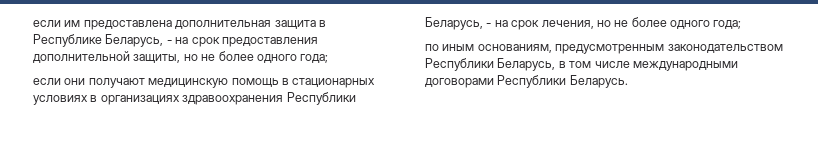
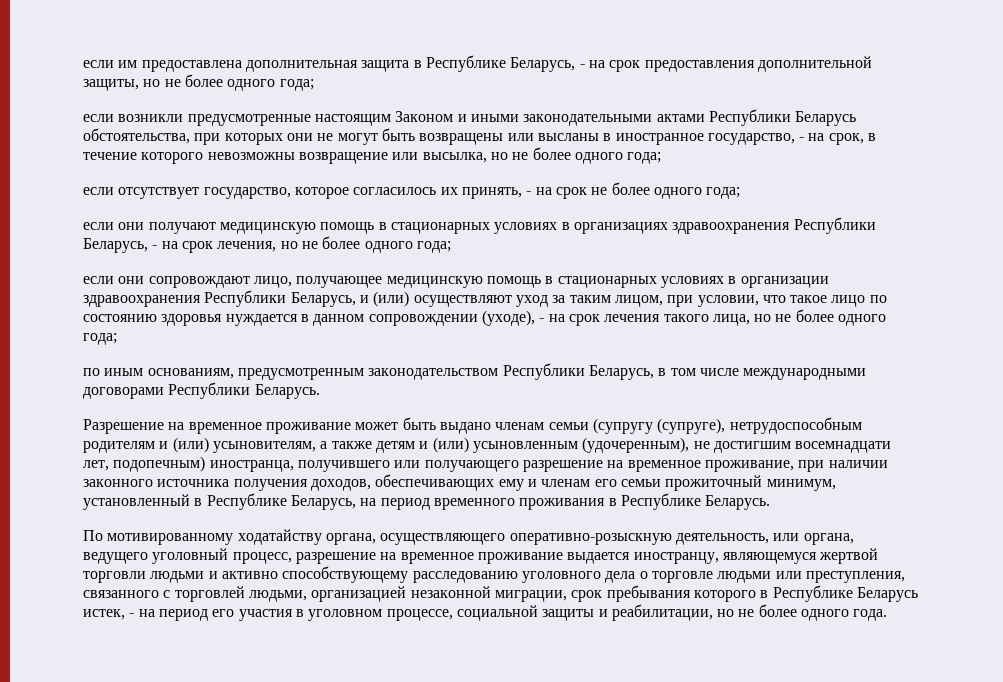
+ если возникли предусмотренные настоящим Законом и иными законодательными актами Республики Беларусь обстоятельства, при которых они не могут быть возвращены или высланы в иностранное государство, - на срок, в течение которого невозможны возвращение или высылка, но не более одного года;
+ если отсутствует государство, которое согласилось их принять, - на срок не более одного года;
+ если они сопровождают лицо, получающее медицинскую помощь в стационарных условиях в организации здравоохранения Республики Беларусь, и (или) осуществляют уход за таким лицом, при условии, что такое лицо по состоянию здоровья нуждается в данном сопровождении (уходе), - на срок лечения такого лица, но не более одного года;
+ Разрешение на временное проживание может быть выдано членам семьи (супругу (супруге), нетрудоспособным родителям и (или) усыновителям, а также детям и (или) усыновленным (удочеренным), не достигшим восемнадцати лет, подопечным) иностранца, получившего или получающего разрешение на временное проживание, при наличии законного источника получения доходов, обеспечивающих ему и членам его семьи прожиточный минимум, установленный в Республике Беларусь, на период временного проживания в Республике Беларусь.
+ По мотивированному ходатайству органа, осуществляющего оперативно-розыскную деятельность, или органа, ведущего уголовный процесс, разрешение на временное проживание выдается иностранцу, являющемуся жертвой торговли людьми и активно способствующему расследованию уголовного дела о торговле людьми или преступления, связанного с торговлей людьми, организацией незаконной миграции, срок пребывания которого в Республике Беларусь истек, - на период его участия в уголовном процессе, социальной защиты и реабилитации, но не более одного года.

